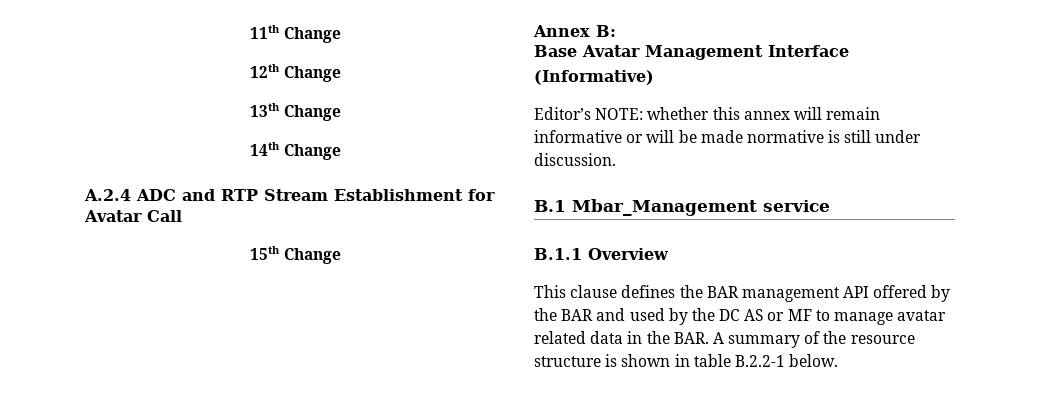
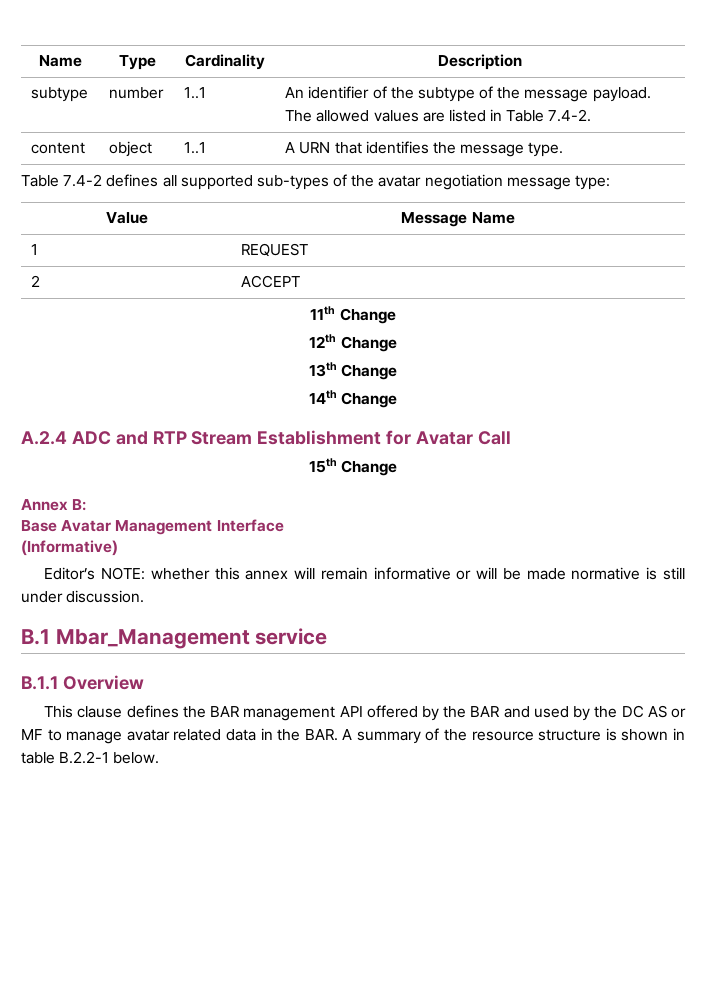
+ Name | Type | Cardinality | Description
+ subtype | number | 1..1 | An identifier of the subtype of the message payload. The allowed values are listed in Table 7.4-2.
+ content | object | 1..1 | A URN that identifies the message type.
+ Table 7.4-2 defines all supported sub-types of the avatar negotiation message type:
+ Value | Message Name
+ 1 | REQUEST
+ 2 | ACCEPT

